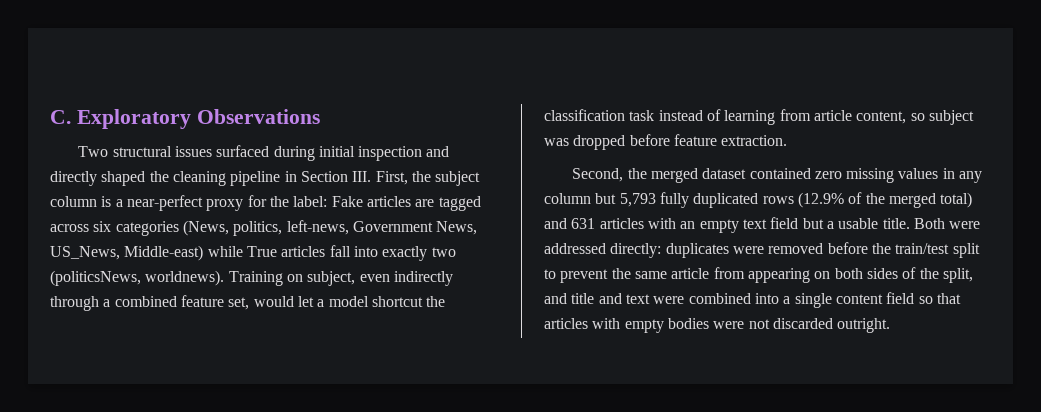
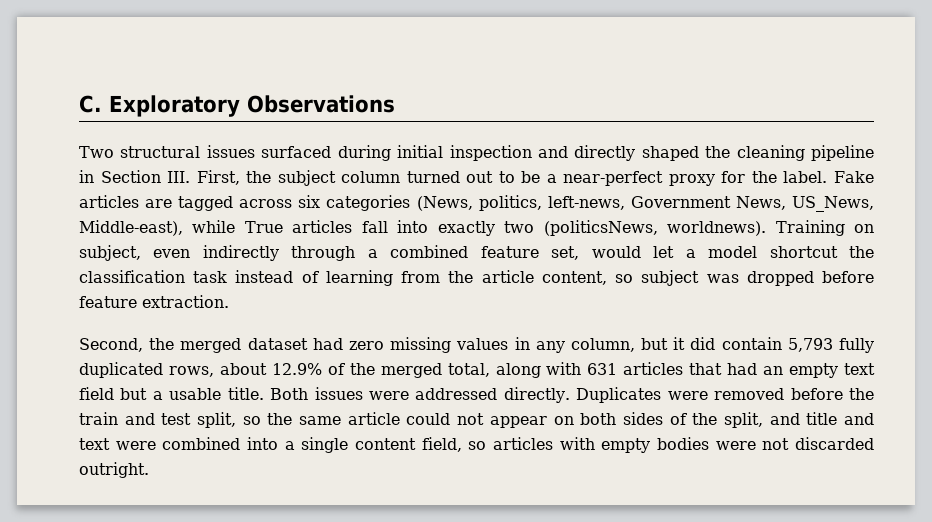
- Two structural issues surfaced during initial inspection and directly shaped the cleaning pipeline in Section III. First, the subject column is a near-perfect proxy for the label: Fake articles are tagged across six categories (News, politics, left-news, Government News, US_News, Middle-east) while True articles fall into exactly two (politicsNews, worldnews).
+ Two structural issues surfaced during initial inspection and directly shaped the cleaning pipeline in Section III. First, the subject column turned out to be a near-perfect proxy for the label. Fake articles are tagged across six categories (News, politics, left-news, Government News, US_News, Middle-east), while True articles fall into exactly two (politicsNews, worldnews).
- Training on subject, even indirectly through a combined feature set, would let a model shortcut the classification task instead of learning from article content, so subject was dropped before feature extraction.
+ Training on subject, even indirectly through a combined feature set, would let a model shortcut the classification task instead of learning from the article content, so subject was dropped before feature extraction.
- Second, the merged dataset contained zero missing values in any column but 5,793 fully duplicated rows (12.9% of the merged total) and 631 articles with an empty text field but a usable title.
+ Second, the merged dataset had zero missing values in any column, but it did contain 5,793 fully duplicated rows, about 12.9% of the merged total, along with 631 articles that had an empty text field but a usable title.
- Both were addressed directly: duplicates were removed before the train/test split to prevent the same article from appearing on both sides of the split, and title and text were combined into a single content field so that articles with empty bodies were not discarded outright.
+ Both issues were addressed directly. Duplicates were removed before the train and test split, so the same article could not appear on both sides of the split, and title and text were combined into a single content field, so articles with empty bodies were not discarded outright.

